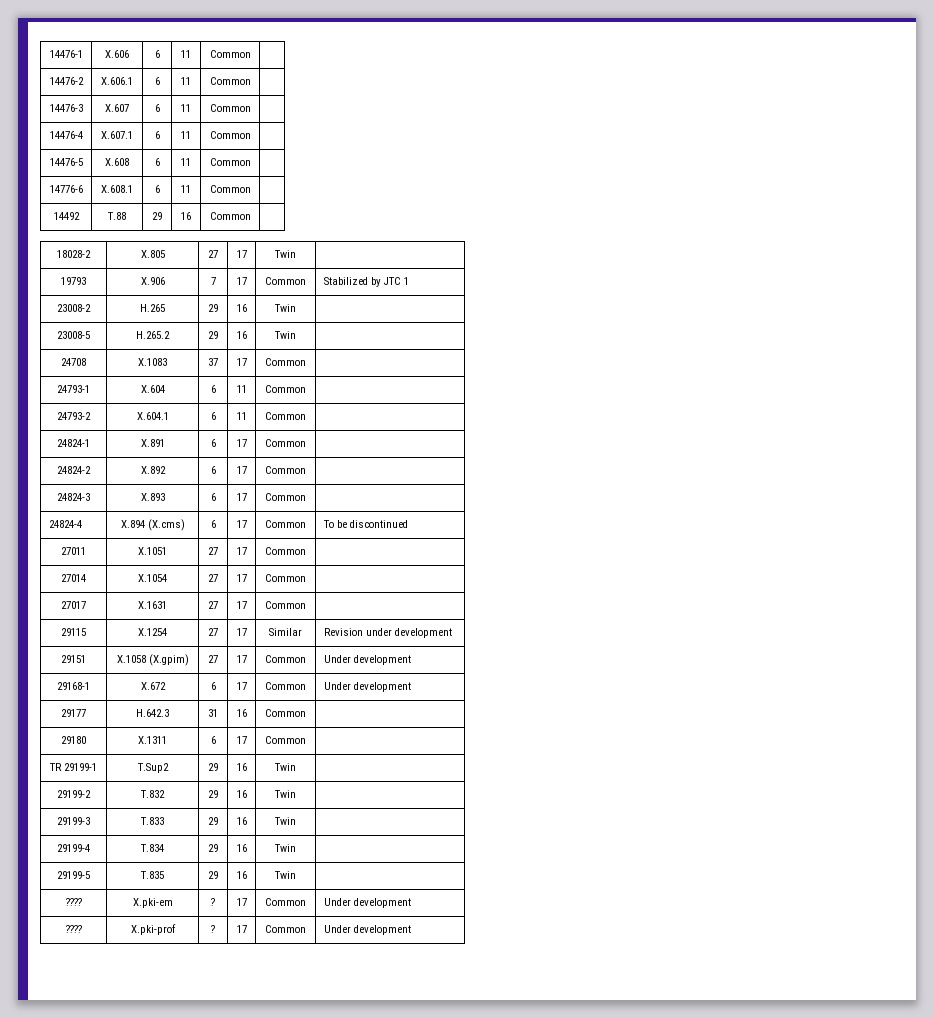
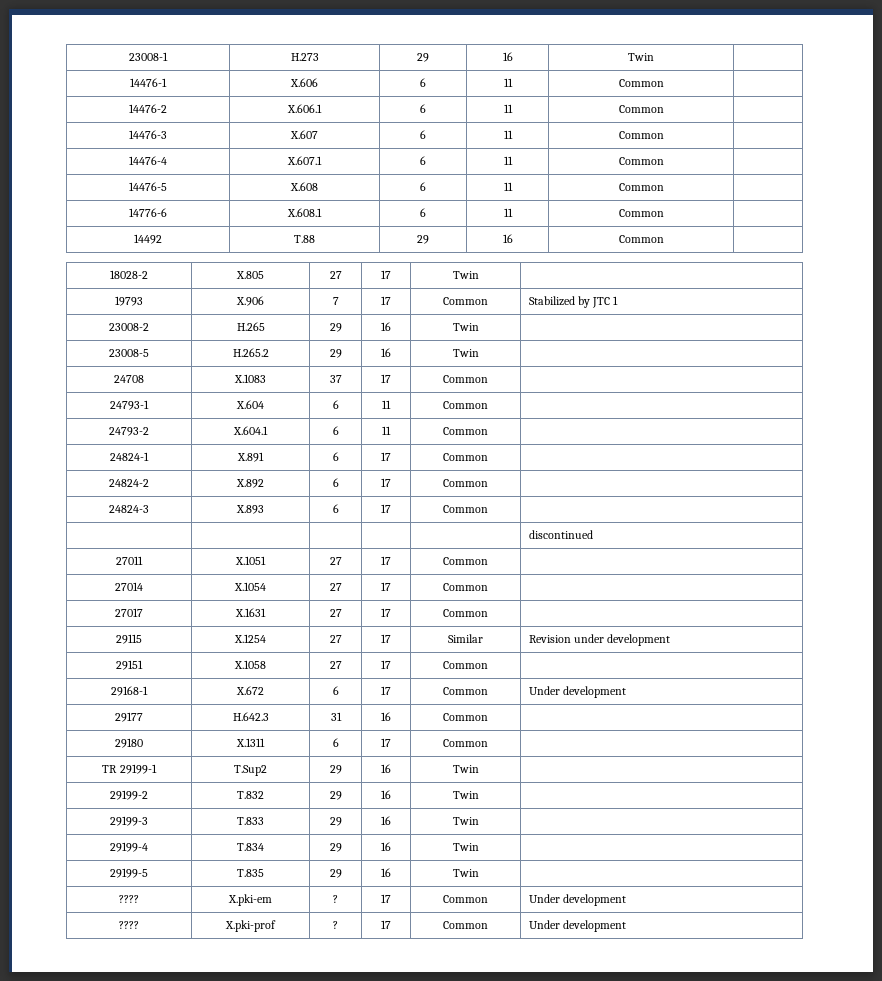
+ 23008-1 | H.273 | 29 | 16 | Twin |
- 24824-4 | X.894 (X.cms) | 6 | 17 | Common | To be discontinued
+ | | | | | discontinued
- 29151 | X.1058 (X.gpim) | 27 | 17 | Common | Under development
+ 29151 | X.1058 | 27 | 17 | Common |

